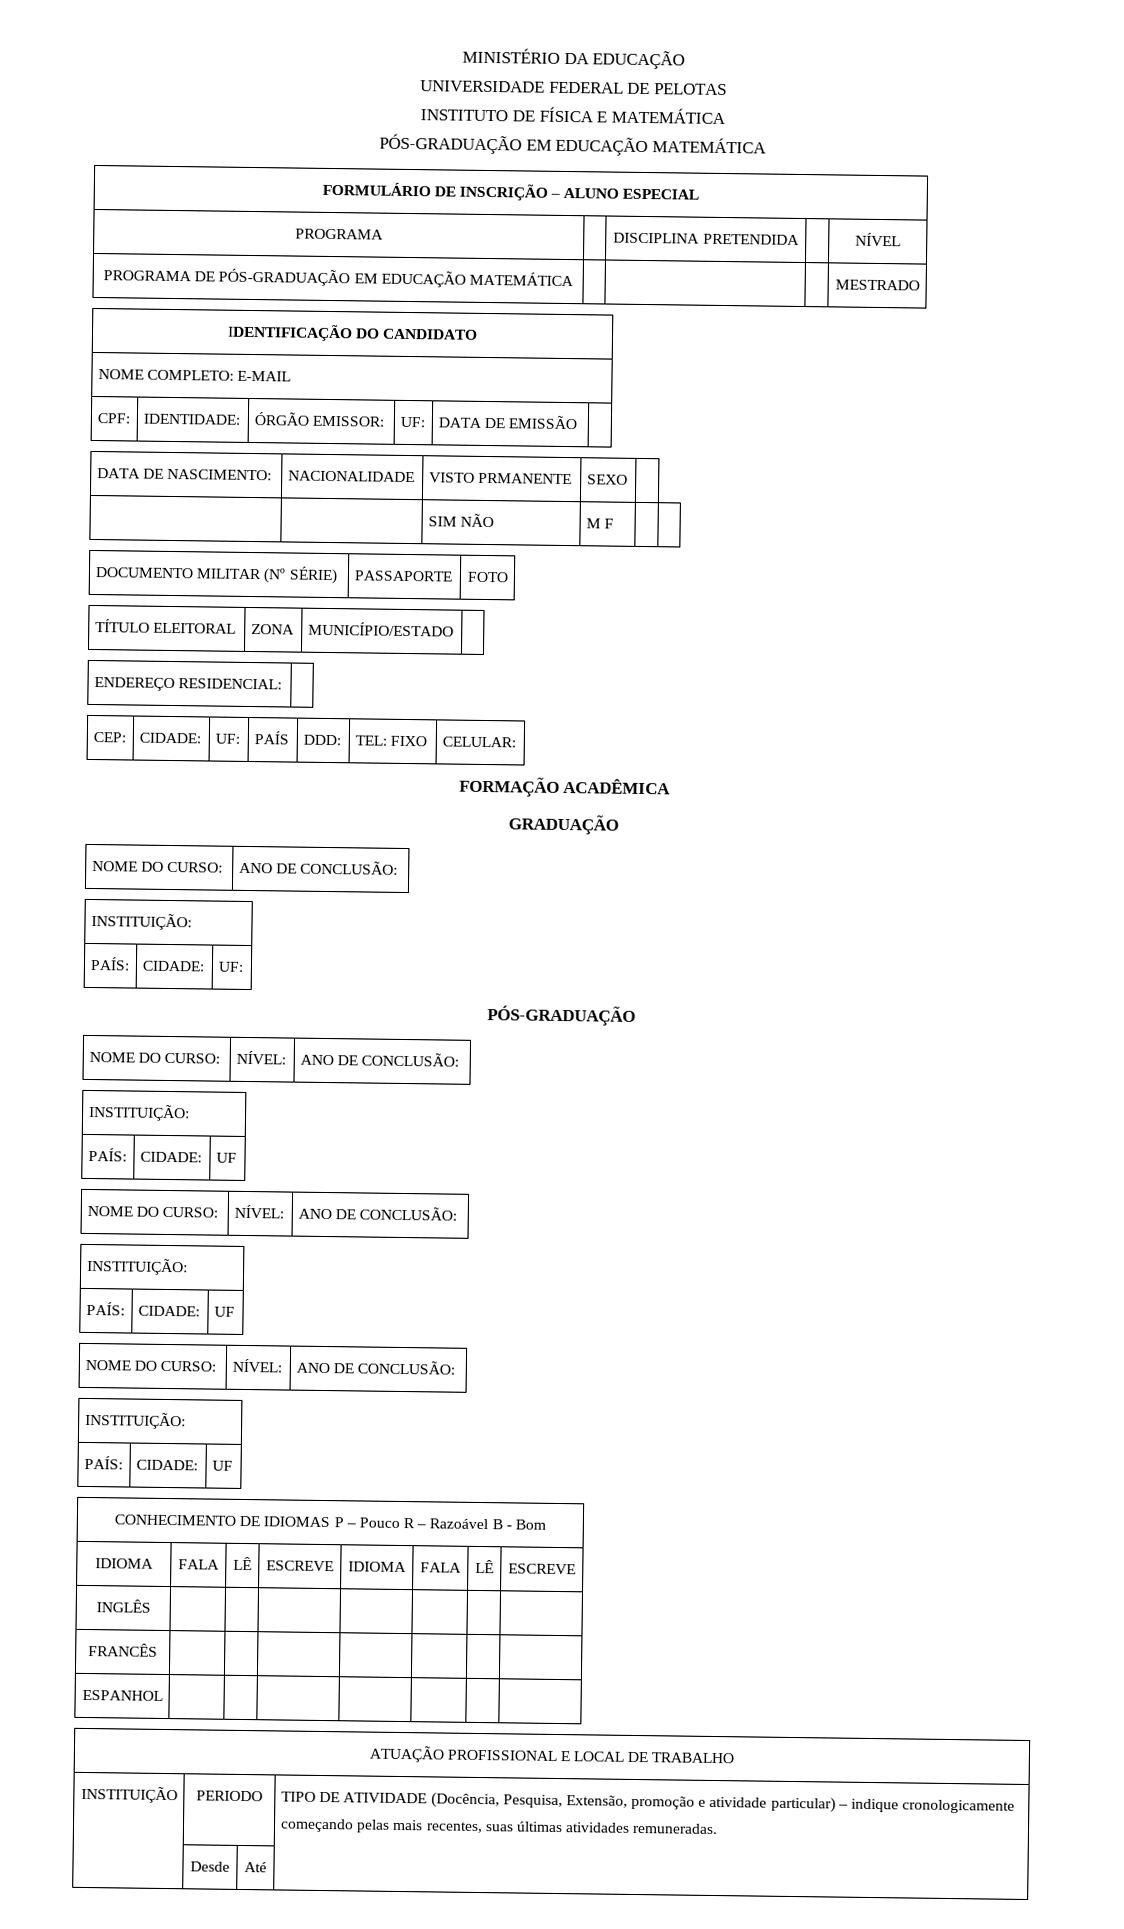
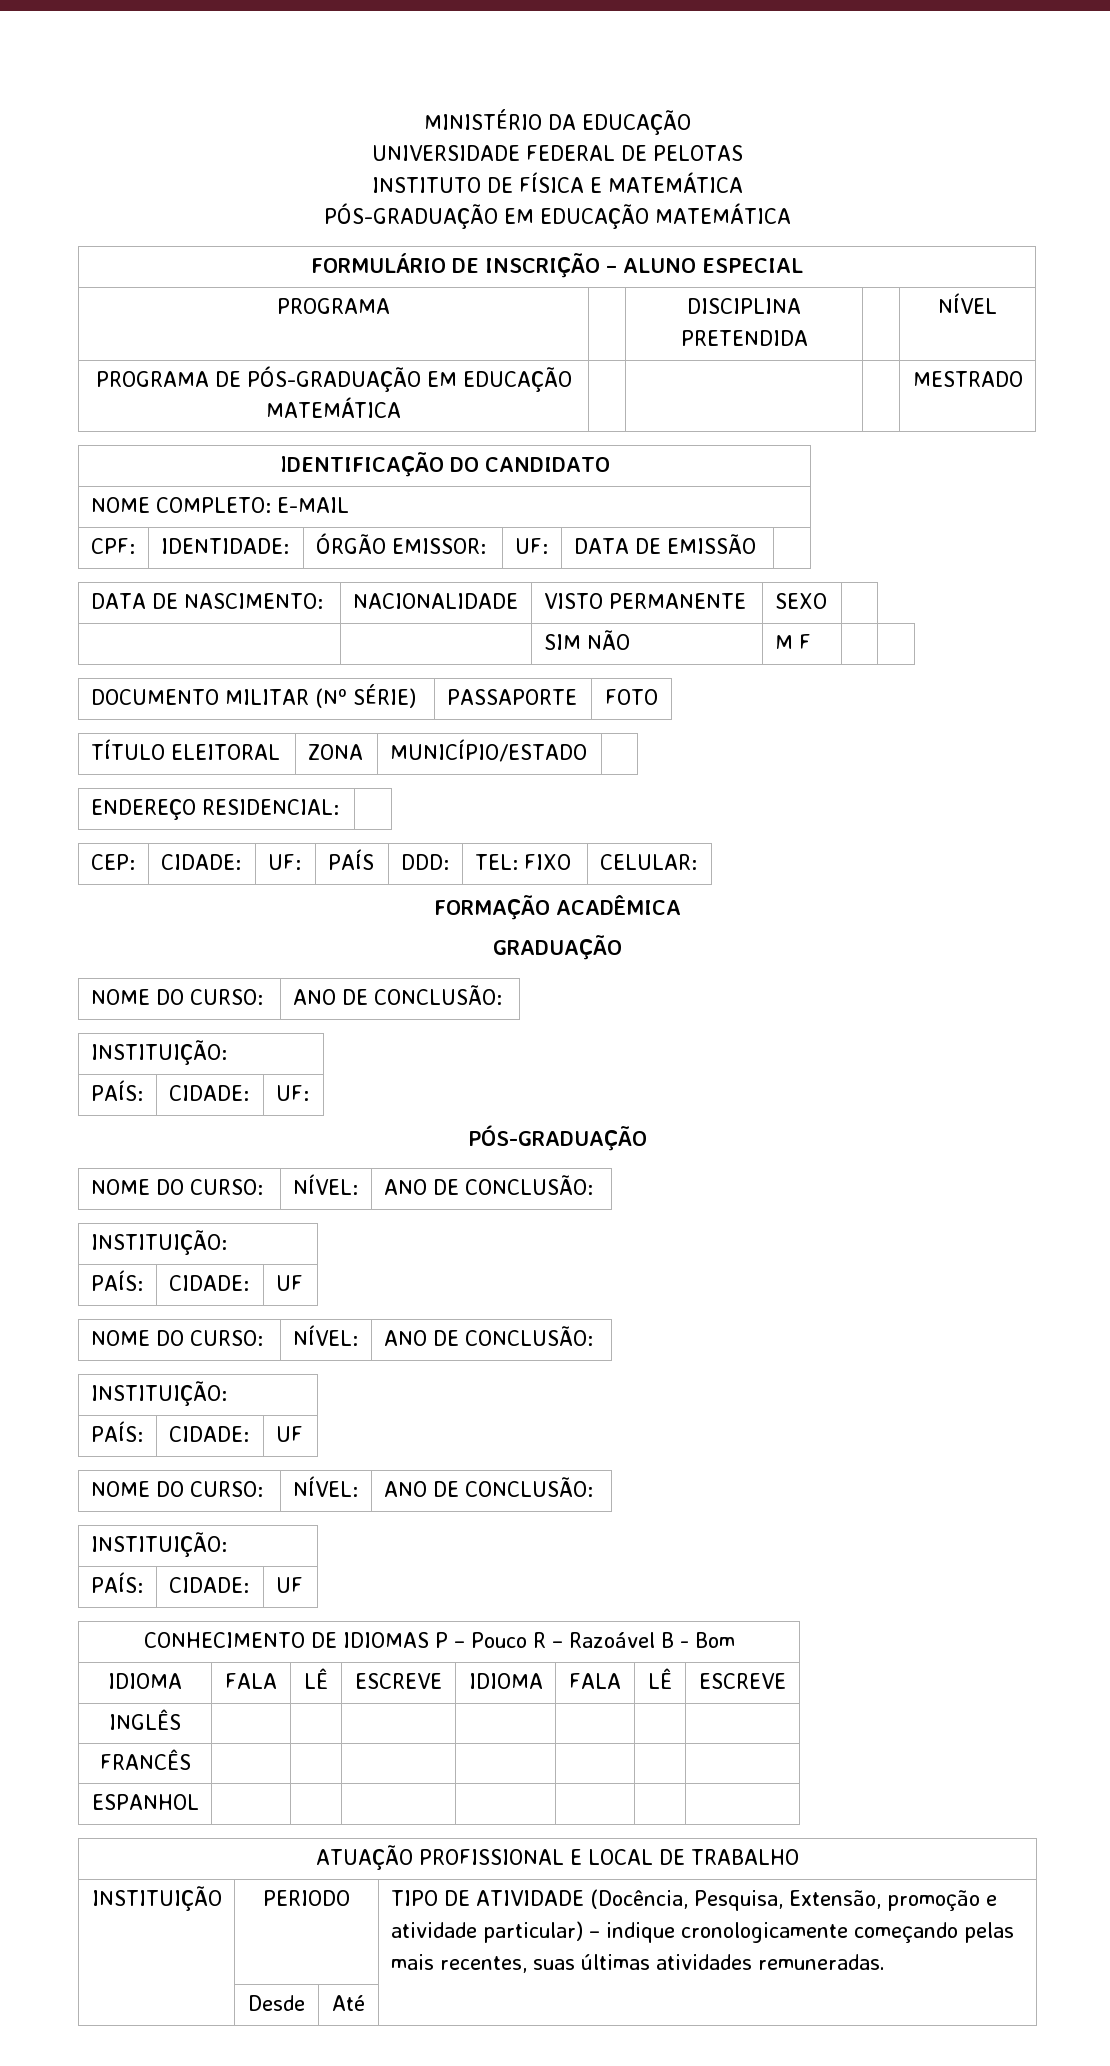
- DATA DE NASCIMENTO: | NACIONALIDADE | VISTO PRMANENTE | SEXO |
+ DATA DE NASCIMENTO: | NACIONALIDADE | VISTO PERMANENTE | SEXO |

